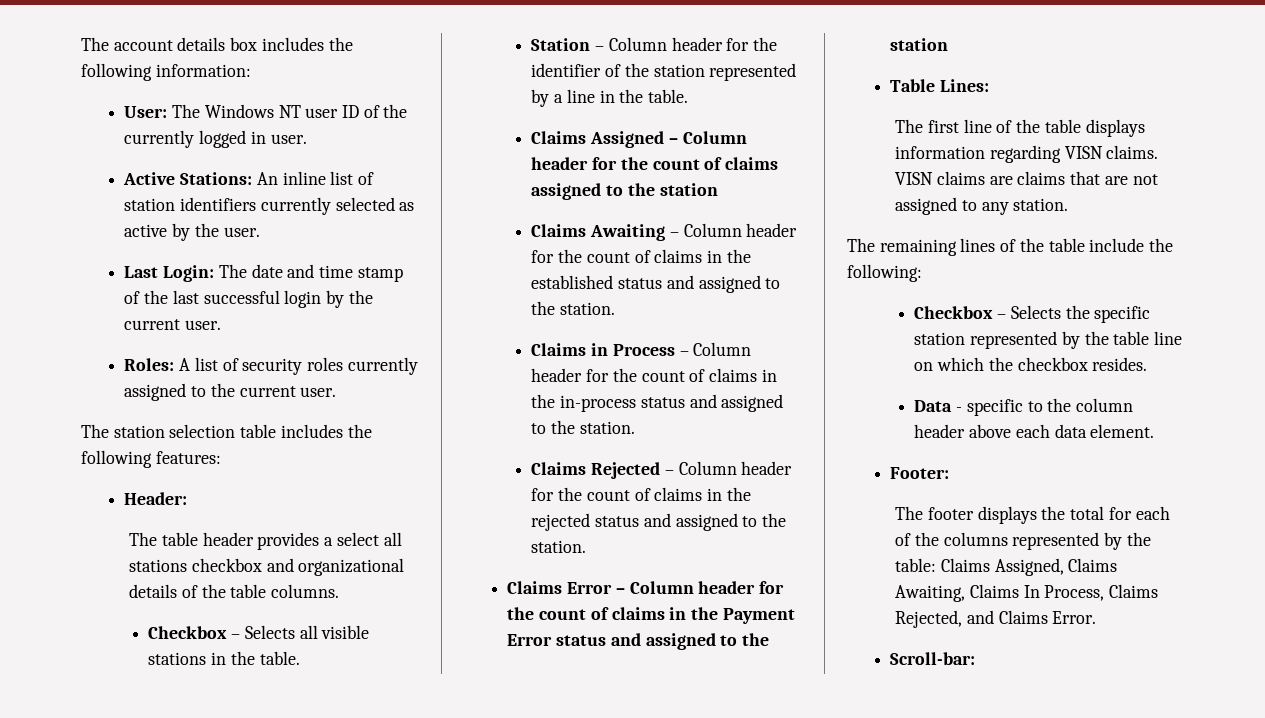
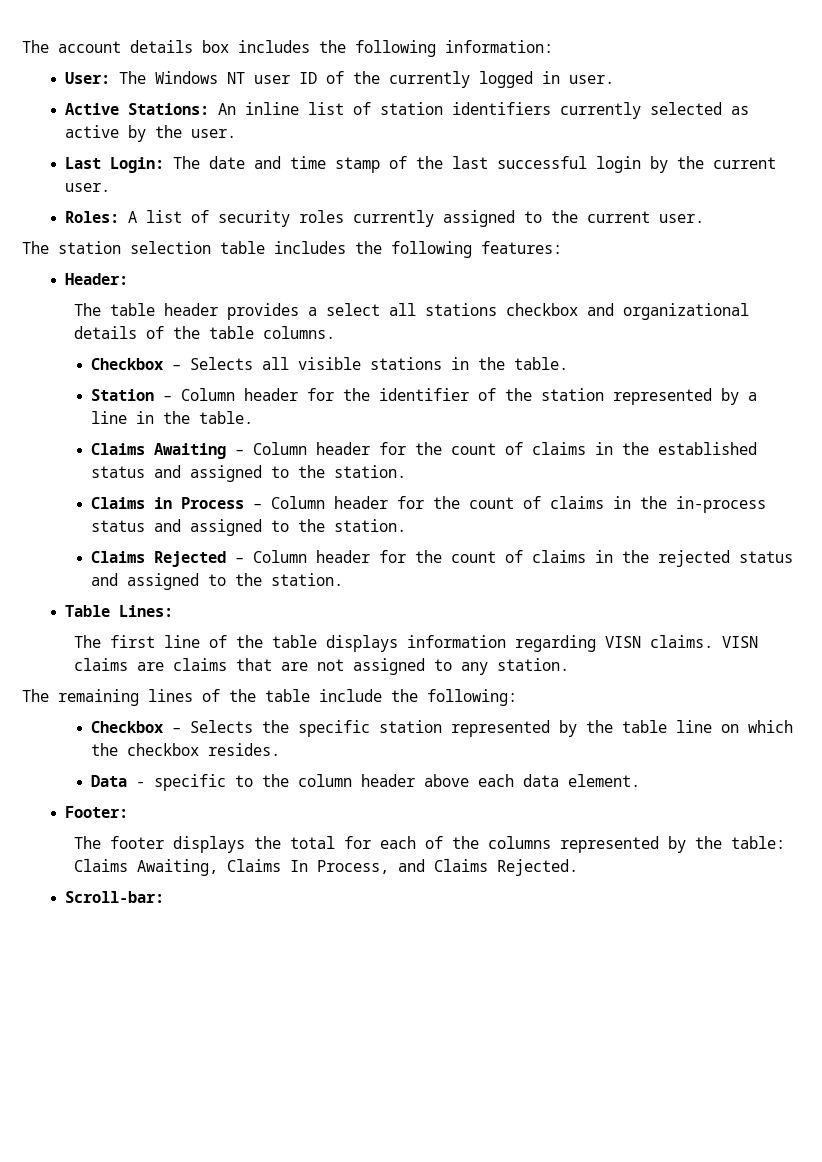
- Claims Assigned – Column header for the count of claims assigned to the station
- Claims Error – Column header for the count of claims in the Payment Error status and assigned to the station
- The footer displays the total for each of the columns represented by the table: Claims Assigned, Claims Awaiting, Claims In Process, Claims Rejected, and Claims Error.
+ The footer displays the total for each of the columns represented by the table: Claims Awaiting, Claims In Process, and Claims Rejected.

